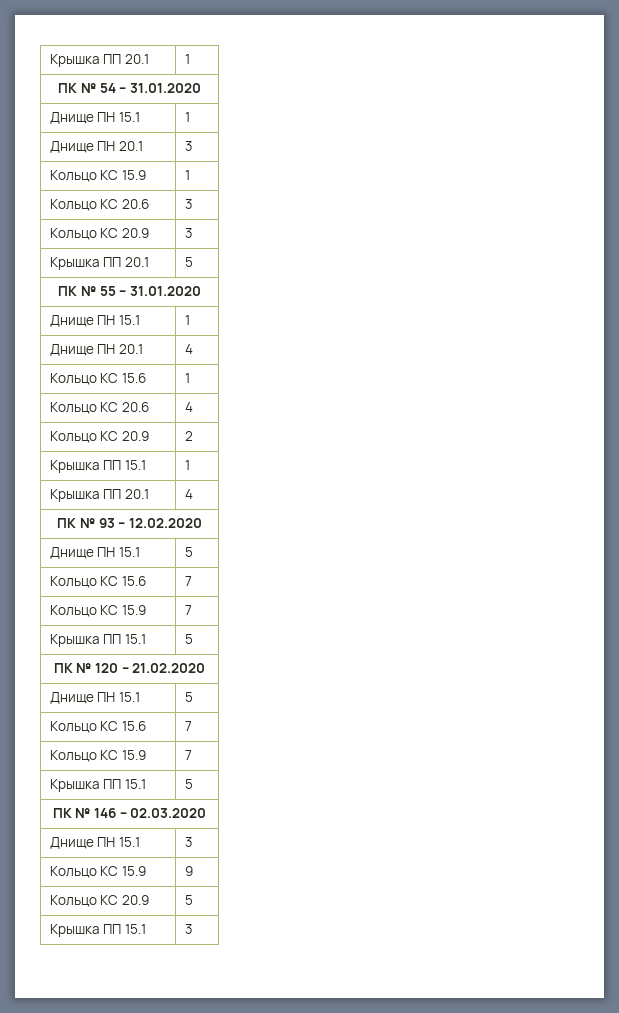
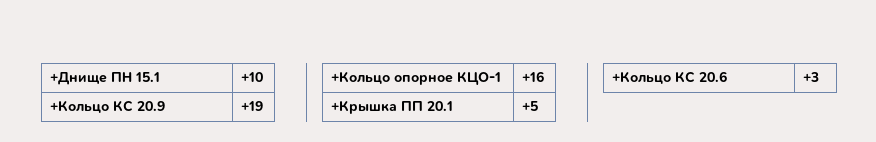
- Крышка ПП 20.1 | 1
- ПК № 54 – 31.01.2020
- Днище ПН 15.1 | 1
- Днище ПН 20.1 | 3
- Кольцо КС 15.9 | 1
- Кольцо КС 20.6 | 3
- Кольцо КС 20.9 | 3
- Крышка ПП 20.1 | 5
- ПК № 55 – 31.01.2020
- Днище ПН 15.1 | 1
- Днище ПН 20.1 | 4
- Кольцо КС 15.6 | 1
- Кольцо КС 20.6 | 4
- Кольцо КС 20.9 | 2
- Крышка ПП 15.1 | 1
- Крышка ПП 20.1 | 4
- ПК № 93 – 12.02.2020
- Днище ПН 15.1 | 5
- Кольцо КС 15.6 | 7
- Кольцо КС 15.9 | 7
- Крышка ПП 15.1 | 5
- ПК № 120 – 21.02.2020
- Днище ПН 15.1 | 5
- Кольцо КС 15.6 | 7
- Кольцо КС 15.9 | 7
- Крышка ПП 15.1 | 5
- ПК № 146 – 02.03.2020
- Днище ПН 15.1 | 3
- Кольцо КС 15.9 | 9
- Кольцо КС 20.9 | 5
- Крышка ПП 15.1 | 3
+ +Днище ПН 15.1 | +10
+ +Кольцо КС 20.9 | +19
+ +Кольцо опорное КЦО-1 | +16
+ +Крышка ПП 20.1 | +5
+ +Кольцо КС 20.6 | +3

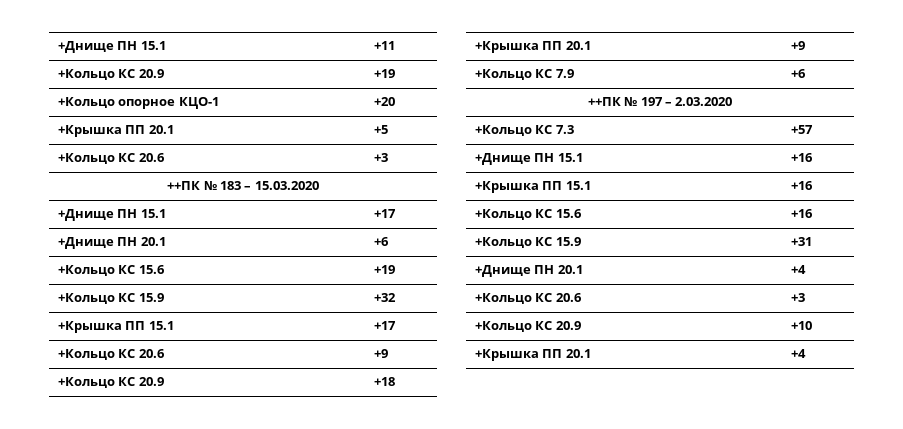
- +Днище ПН 15.1 | +10
+ +Днище ПН 15.1 | +11
- +Кольцо опорное КЦО-1 | +16
+ +Кольцо опорное КЦО-1 | +20
+ ++ПК № 183 – 15.03.2020
+ +Днище ПН 15.1 | +17
+ +Днище ПН 20.1 | +6
+ +Кольцо КС 15.6 | +19
+ +Кольцо КС 15.9 | +32
+ +Крышка ПП 15.1 | +17
+ +Кольцо КС 20.6 | +9
+ +Кольцо КС 20.9 | +18
+ +Крышка ПП 20.1 | +9
+ +Кольцо КС 7.9 | +6
+ ++ПК № 197 – 2.03.2020
+ +Кольцо КС 7.3 | +57
+ +Днище ПН 15.1 | +16
+ +Крышка ПП 15.1 | +16
+ +Кольцо КС 15.6 | +16
+ +Кольцо КС 15.9 | +31
+ +Днище ПН 20.1 | +4
+ +Кольцо КС 20.6 | +3
+ +Кольцо КС 20.9 | +10
+ +Крышка ПП 20.1 | +4

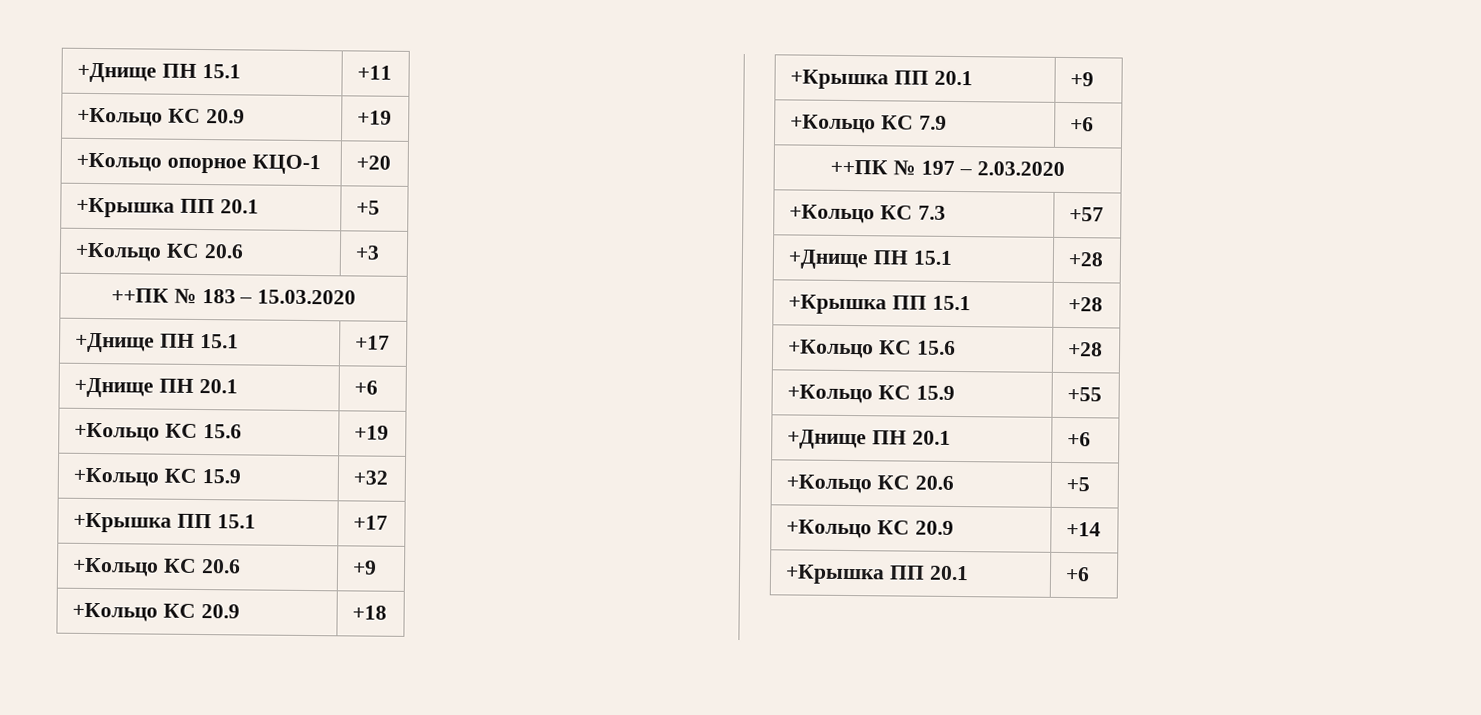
- +Днище ПН 15.1 | +16
- +Крышка ПП 15.1 | +16
- +Кольцо КС 15.6 | +16
- +Кольцо КС 15.9 | +31
- +Днище ПН 20.1 | +4
- +Кольцо КС 20.6 | +3
- +Кольцо КС 20.9 | +10
- +Крышка ПП 20.1 | +4
+ +Днище ПН 15.1 | +28
+ +Крышка ПП 15.1 | +28
+ +Кольцо КС 15.6 | +28
+ +Кольцо КС 15.9 | +55
+ +Днище ПН 20.1 | +6
+ +Кольцо КС 20.6 | +5
+ +Кольцо КС 20.9 | +14
+ +Крышка ПП 20.1 | +6

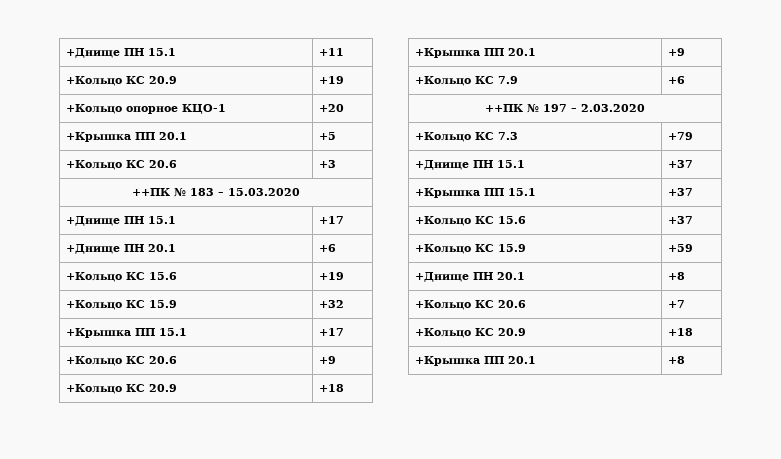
- +Кольцо КС 7.3 | +57
- +Днище ПН 15.1 | +28
- +Крышка ПП 15.1 | +28
- +Кольцо КС 15.6 | +28
- +Кольцо КС 15.9 | +55
- +Днище ПН 20.1 | +6
- +Кольцо КС 20.6 | +5
- +Кольцо КС 20.9 | +14
- +Крышка ПП 20.1 | +6
+ +Кольцо КС 7.3 | +79
+ +Днище ПН 15.1 | +37
+ +Крышка ПП 15.1 | +37
+ +Кольцо КС 15.6 | +37
+ +Кольцо КС 15.9 | +59
+ +Днище ПН 20.1 | +8
+ +Кольцо КС 20.6 | +7
+ +Кольцо КС 20.9 | +18
+ +Крышка ПП 20.1 | +8

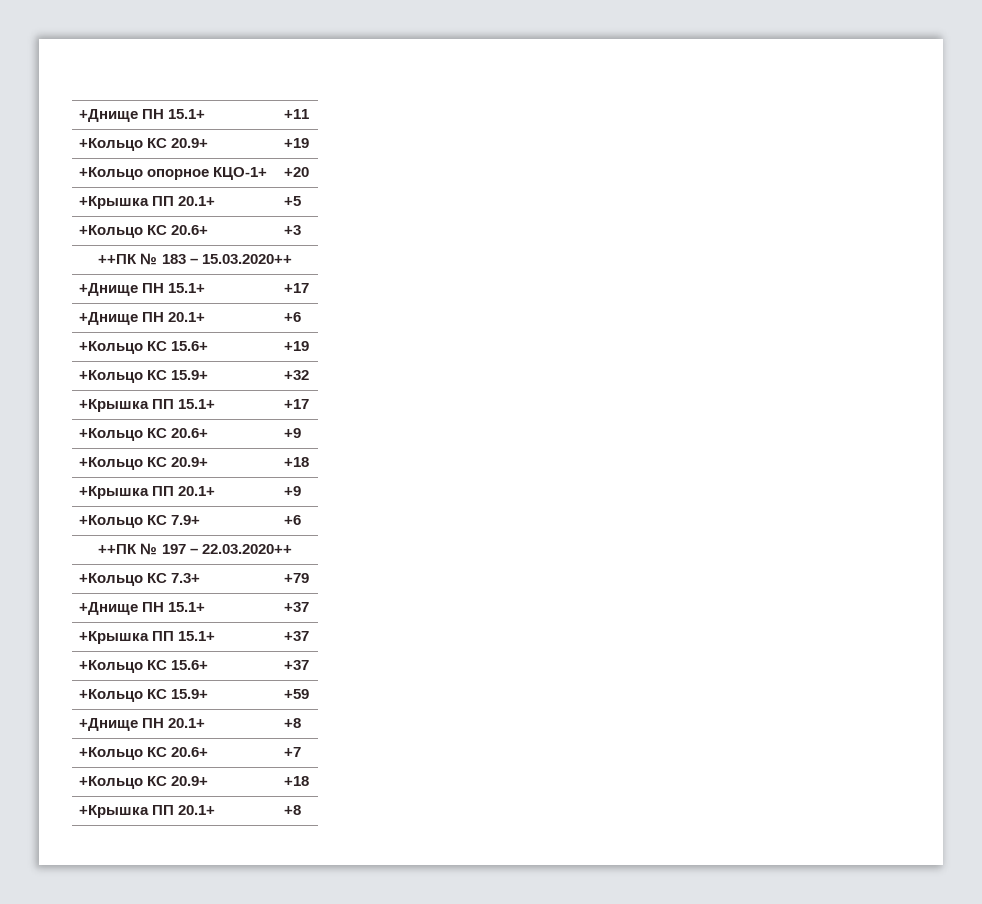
- +Днище ПН 15.1 | +11
+ +Днище ПН 15.1+ | +11
- +Кольцо КС 20.9 | +19
+ +Кольцо КС 20.9+ | +19
- +Кольцо опорное КЦО-1 | +20
+ +Кольцо опорное КЦО-1+ | +20
- +Крышка ПП 20.1 | +5
+ +Крышка ПП 20.1+ | +5
- +Кольцо КС 20.6 | +3
+ +Кольцо КС 20.6+ | +3
- ++ПК № 183 – 15.03.2020
- +Днище ПН 15.1 | +17
+ ++ПК № 183 – 15.03.2020++
+ +Днище ПН 15.1+ | +17
- +Днище ПН 20.1 | +6
+ +Днище ПН 20.1+ | +6
- +Кольцо КС 15.6 | +19
+ +Кольцо КС 15.6+ | +19
- +Кольцо КС 15.9 | +32
+ +Кольцо КС 15.9+ | +32
- +Крышка ПП 15.1 | +17
+ +Крышка ПП 15.1+ | +17
- +Кольцо КС 20.6 | +9
- +Кольцо КС 20.9 | +18
- +Крышка ПП 20.1 | +9
- +Кольцо КС 7.9 | +6
+ +Кольцо КС 20.6+ | +9
+ +Кольцо КС 20.9+ | +18
+ +Крышка ПП 20.1+ | +9
+ +Кольцо КС 7.9+ | +6
- ++ПК № 197 – 2.03.2020
- +Кольцо КС 7.3 | +79
+ ++ПК № 197 – 22.03.2020++
+ +Кольцо КС 7.3+ | +79
- +Днище ПН 15.1 | +37
+ +Днище ПН 15.1+ | +37
- +Крышка ПП 15.1 | +37
- +Кольцо КС 15.6 | +37
- +Кольцо КС 15.9 | +59
+ +Крышка ПП 15.1+ | +37
+ +Кольцо КС 15.6+ | +37
+ +Кольцо КС 15.9+ | +59
- +Днище ПН 20.1 | +8
+ +Днище ПН 20.1+ | +8
- +Кольцо КС 20.6 | +7
- +Кольцо КС 20.9 | +18
- +Крышка ПП 20.1 | +8
+ +Кольцо КС 20.6+ | +7
+ +Кольцо КС 20.9+ | +18
+ +Крышка ПП 20.1+ | +8

